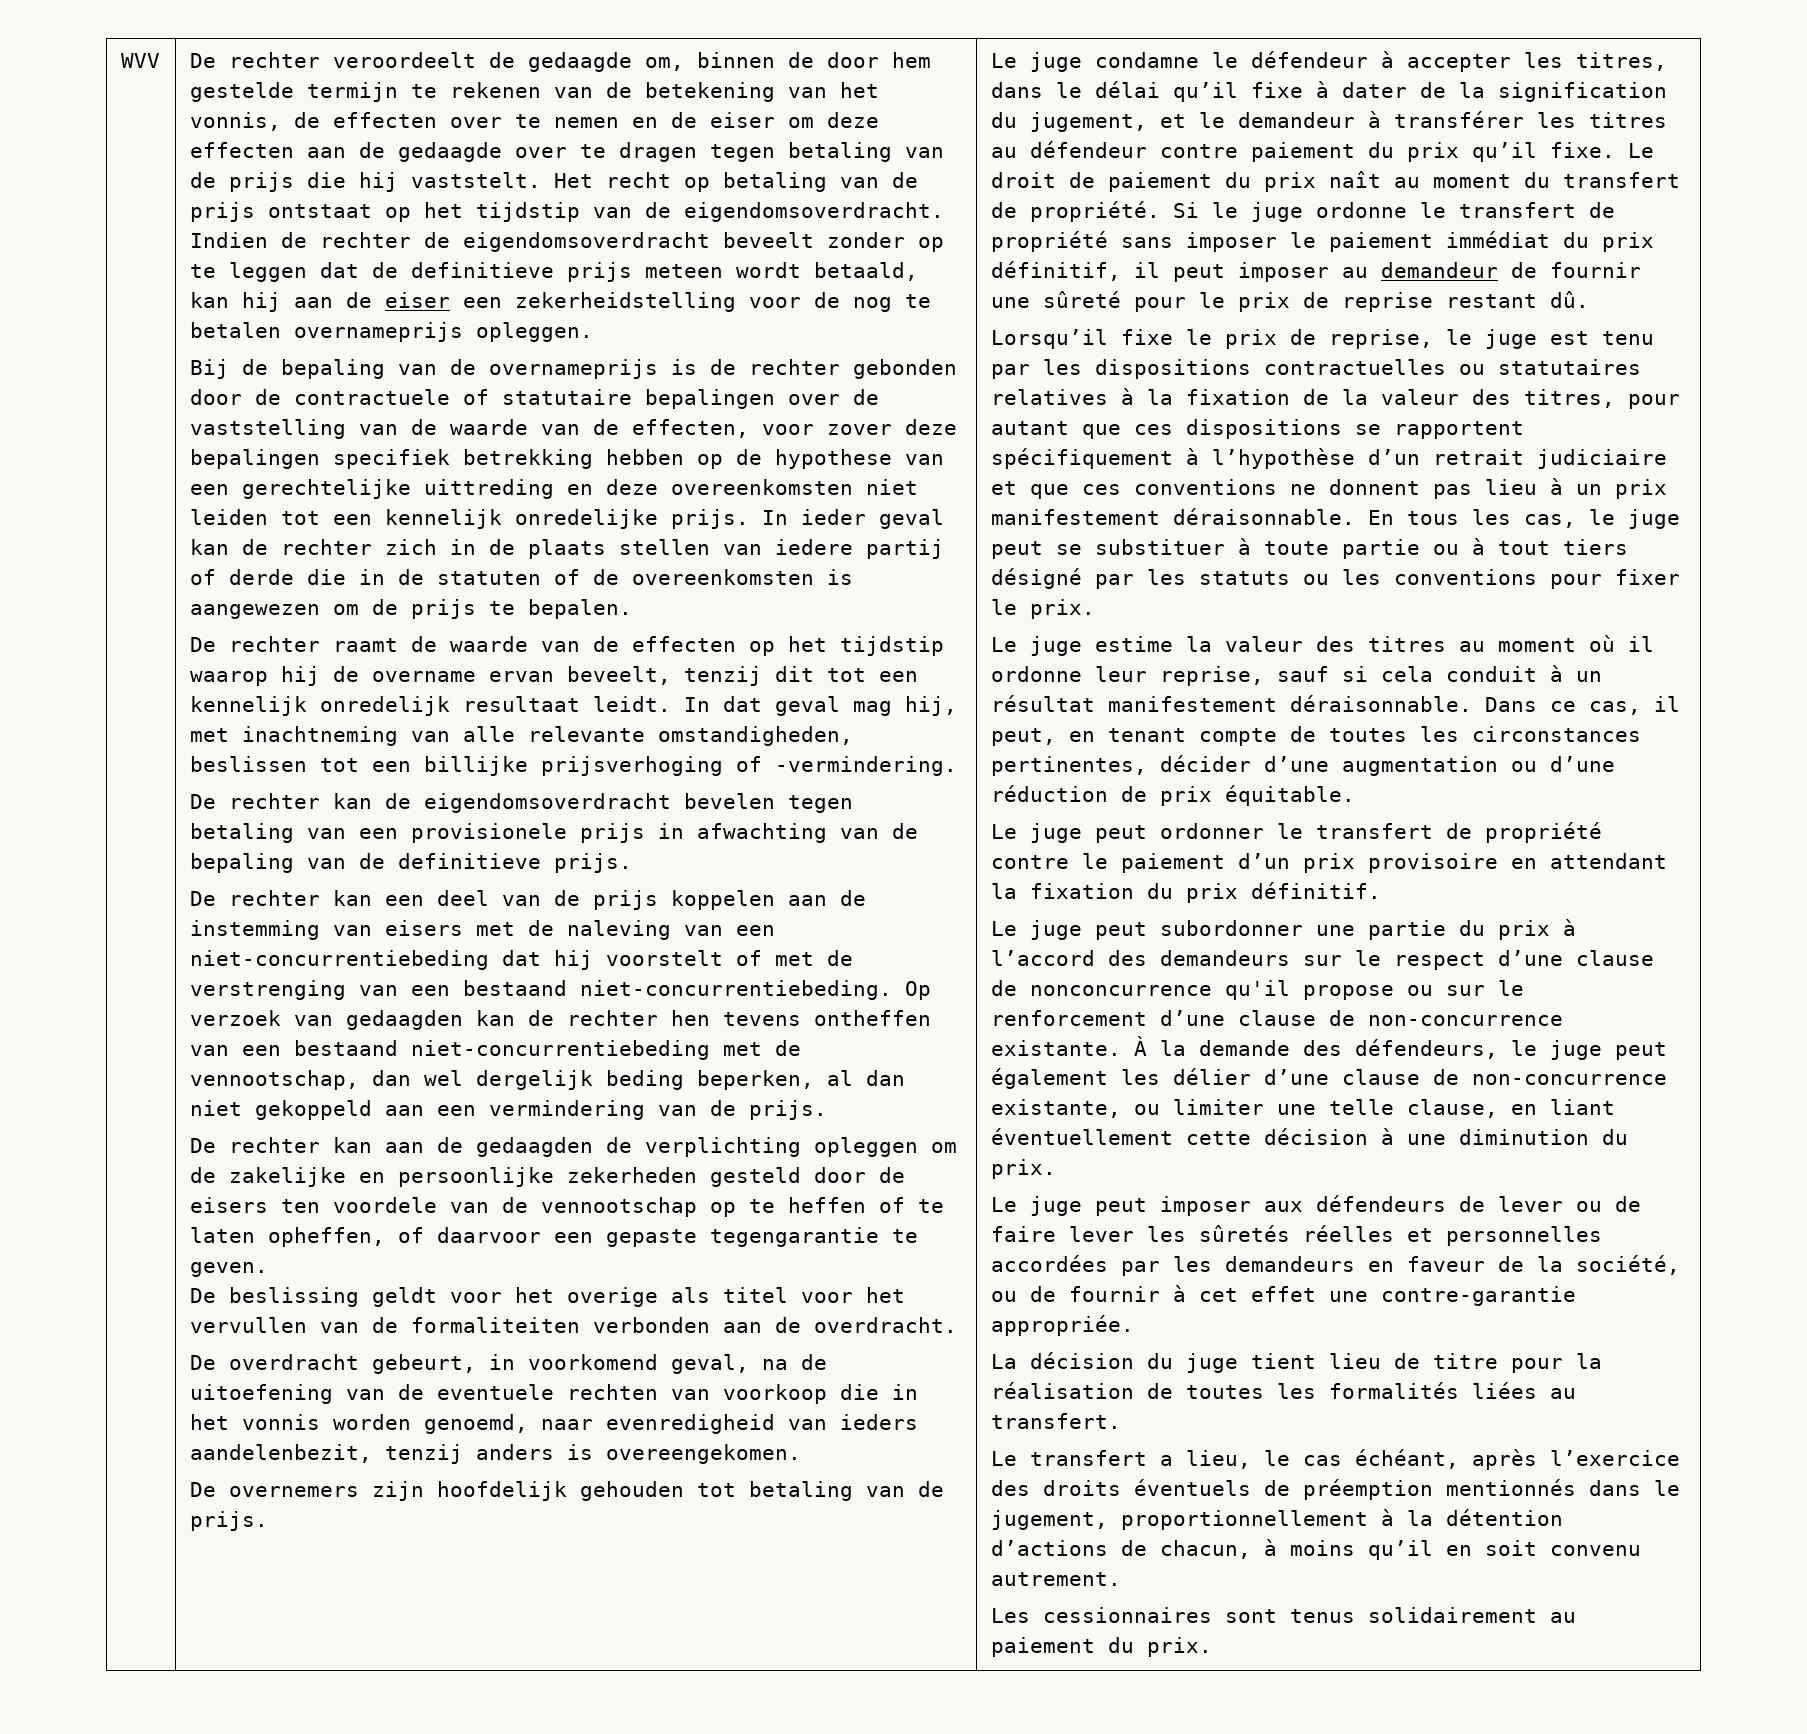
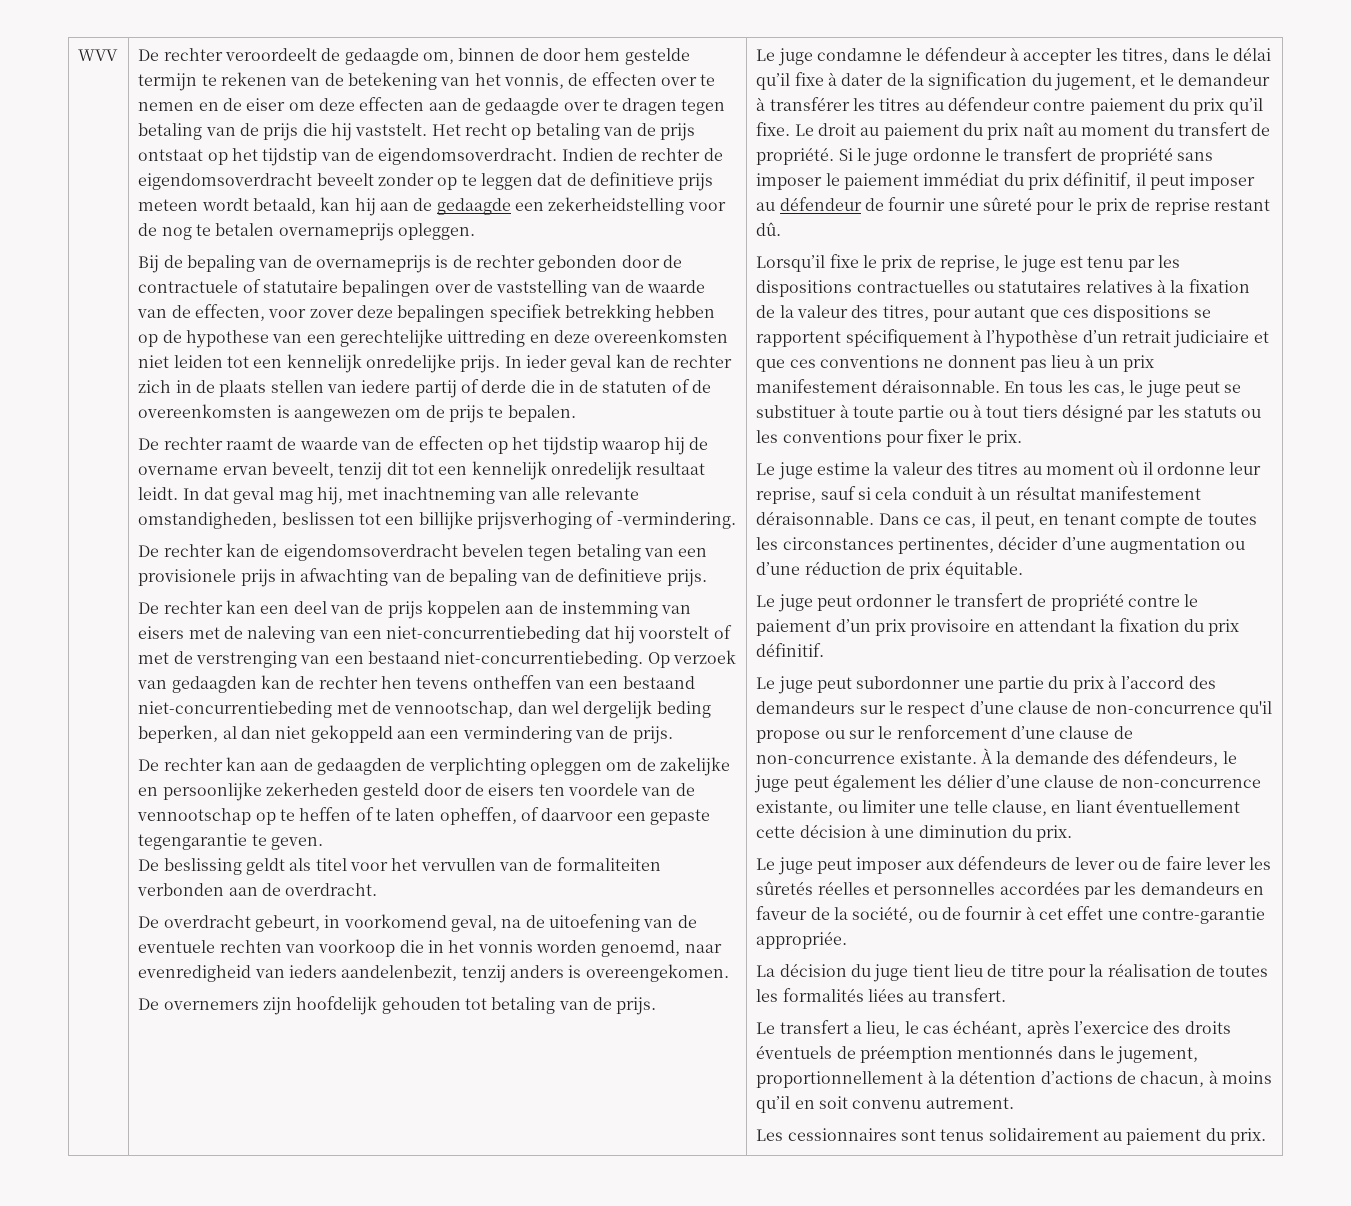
- Indien de rechter de eigendomsoverdracht beveelt zonder op te leggen dat de definitieve prijs meteen wordt betaald, kan hij aan de eiser een zekerheidstelling voor de nog te betalen overnameprijs opleggen.
+ Indien de rechter de eigendomsoverdracht beveelt zonder op te leggen dat de definitieve prijs meteen wordt betaald, kan hij aan de gedaagde een zekerheidstelling voor de nog te betalen overnameprijs opleggen.
- De beslissing geldt voor het overige als titel voor het vervullen van de formaliteiten verbonden aan de overdracht.
+ De beslissing geldt als titel voor het vervullen van de formaliteiten verbonden aan de overdracht.
- Le droit de paiement du prix naît au moment du transfert de propriété.
+ Le droit au paiement du prix naît au moment du transfert de propriété.
- Si le juge ordonne le transfert de propriété sans imposer le paiement immédiat du prix définitif, il peut imposer au demandeur de fournir une sûreté pour le prix de reprise restant dû.
+ Si le juge ordonne le transfert de propriété sans imposer le paiement immédiat du prix définitif, il peut imposer au défendeur de fournir une sûreté pour le prix de reprise restant dû.
- Le juge peut subordonner une partie du prix à l’accord des demandeurs sur le respect d’une clause de nonconcurrence qu'il propose ou sur le renforcement d’une clause de non-concurrence existante.
+ Le juge peut subordonner une partie du prix à l’accord des demandeurs sur le respect d’une clause de non-concurrence qu'il propose ou sur le renforcement d’une clause de non-concurrence existante.

